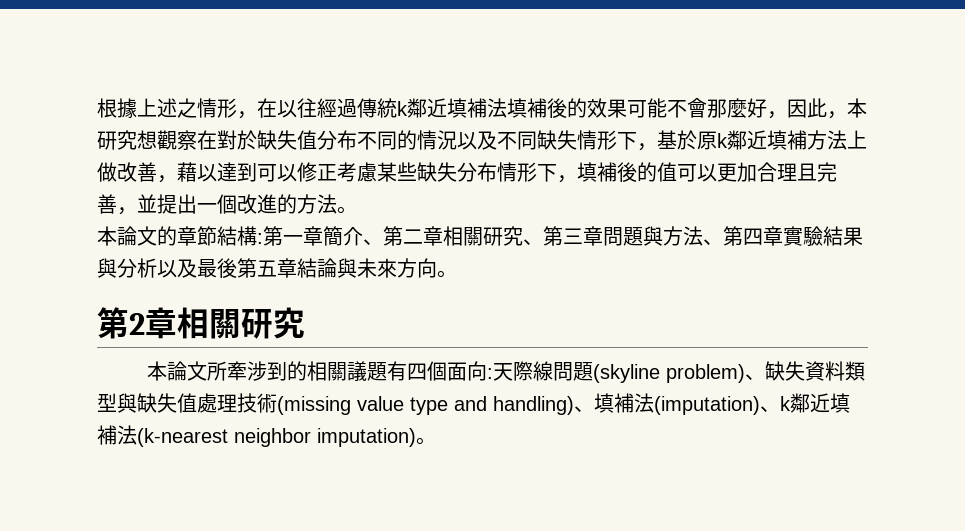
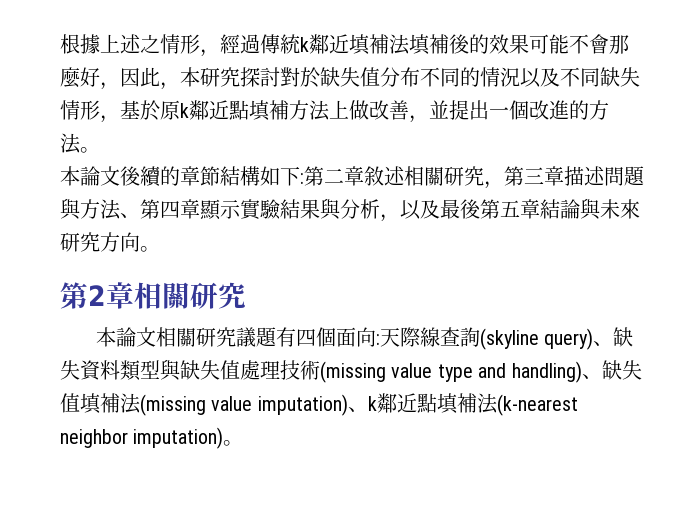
- 根據上述之情形，在以往經過傳統k鄰近填補法填補後的效果可能不會那麼好，因此，本研究想觀察在對於缺失值分布不同的情況以及不同缺失情形下，基於原k鄰近填補方法上做改善，藉以達到可以修正考慮某些缺失分布情形下，填補後的值可以更加合理且完善，並提出一個改進的方法。
+ 根據上述之情形，經過傳統k鄰近填補法填補後的效果可能不會那麼好，因此，本研究探討對於缺失值分布不同的情況以及不同缺失情形，基於原k鄰近點填補方法上做改善，並提出一個改進的方法。
- 本論文的章節結構:第一章簡介、第二章相關研究、第三章問題與方法、第四章實驗結果與分析以及最後第五章結論與未來方向。
+ 本論文後續的章節結構如下:第二章敘述相關研究，第三章描述問題與方法、第四章顯示實驗結果與分析，以及最後第五章結論與未來研究方向。
- 本論文所牽涉到的相關議題有四個面向:天際線問題(skyline problem)、缺失資料類型與缺失值處理技術(missing value type and handling)、填補法(imputation)、k鄰近填補法(k-nearest neighbor imputation)。
+ 本論文相關研究議題有四個面向:天際線查詢(skyline query)、缺失資料類型與缺失值處理技術(missing value type and handling)、缺失值填補法(missing value imputation)、k鄰近點填補法(k-nearest neighbor imputation)。

